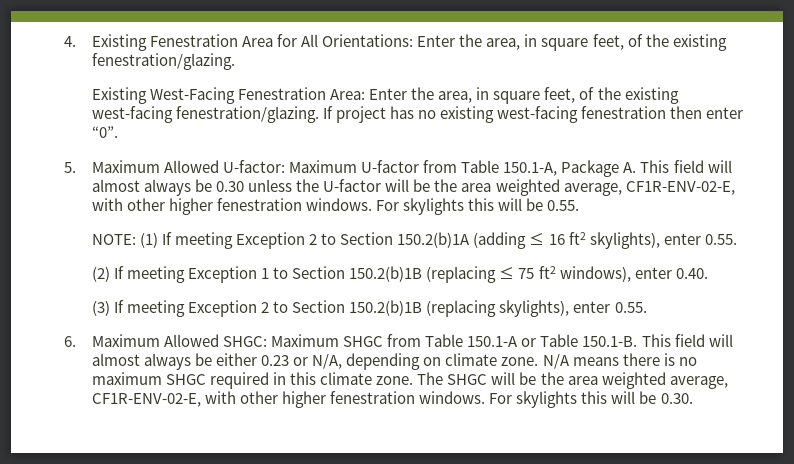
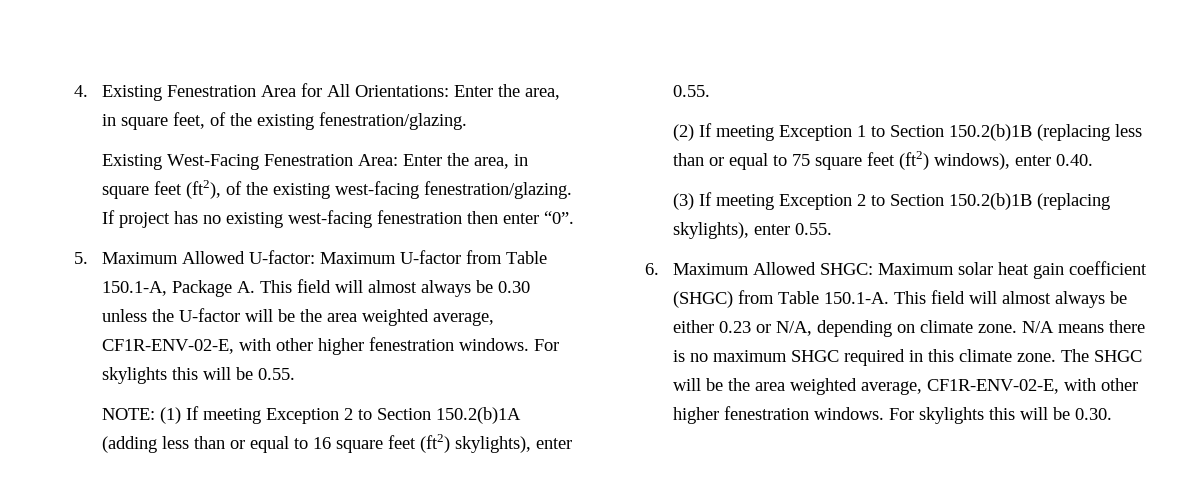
- Existing West-Facing Fenestration Area: Enter the area, in square feet, of the existing west-facing fenestration/glazing.
+ Existing West-Facing Fenestration Area: Enter the area, in square feet (ft2), of the existing west-facing fenestration/glazing.
- NOTE: (1) If meeting Exception 2 to Section 150.2(b)1A (adding ≤ 16 ft2 skylights), enter 0.55.
+ NOTE: (1) If meeting Exception 2 to Section 150.2(b)1A (adding less than or equal to 16 square feet (ft2) skylights), enter 0.55.
- (2) If meeting Exception 1 to Section 150.2(b)1B (replacing ≤ 75 ft2 windows), enter 0.40.
+ (2) If meeting Exception 1 to Section 150.2(b)1B (replacing less than or equal to 75 square feet (ft2) windows), enter 0.40.
- 6. Maximum Allowed SHGC: Maximum SHGC from Table 150.1-A or Table 150.1-B. This field will almost always be either 0.23 or N/A, depending on climate zone.
+ 6. Maximum Allowed SHGC: Maximum solar heat gain coefficient (SHGC) from Table 150.1-A. This field will almost always be either 0.23 or N/A, depending on climate zone.

